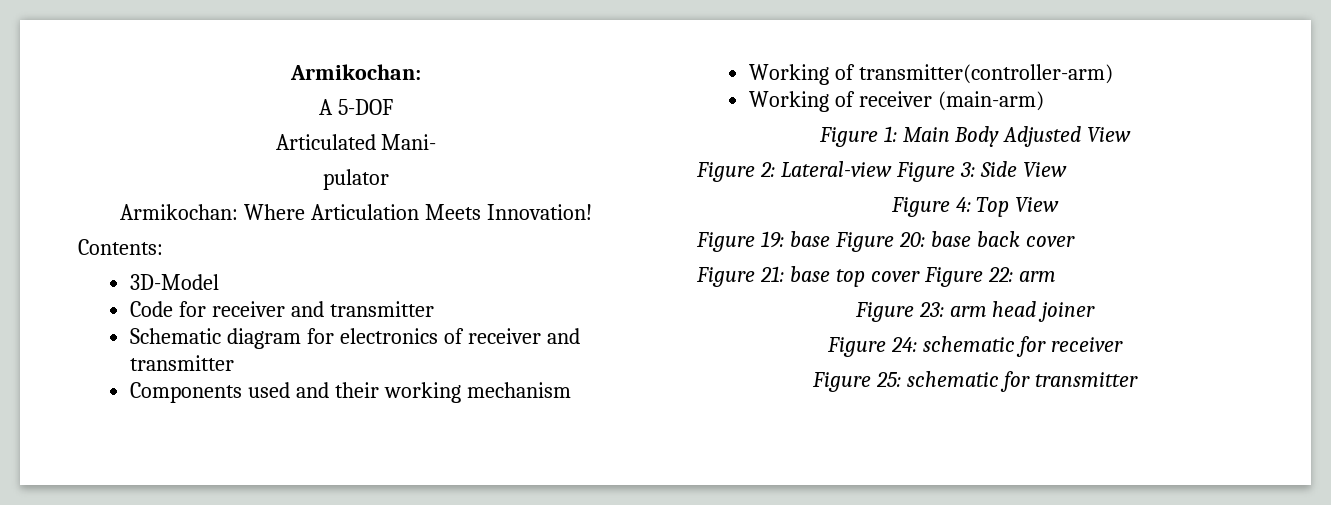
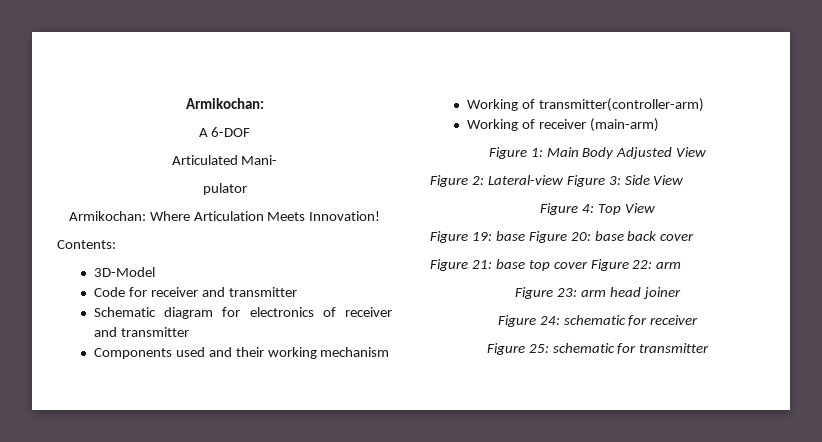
- A 5-DOF
+ A 6-DOF

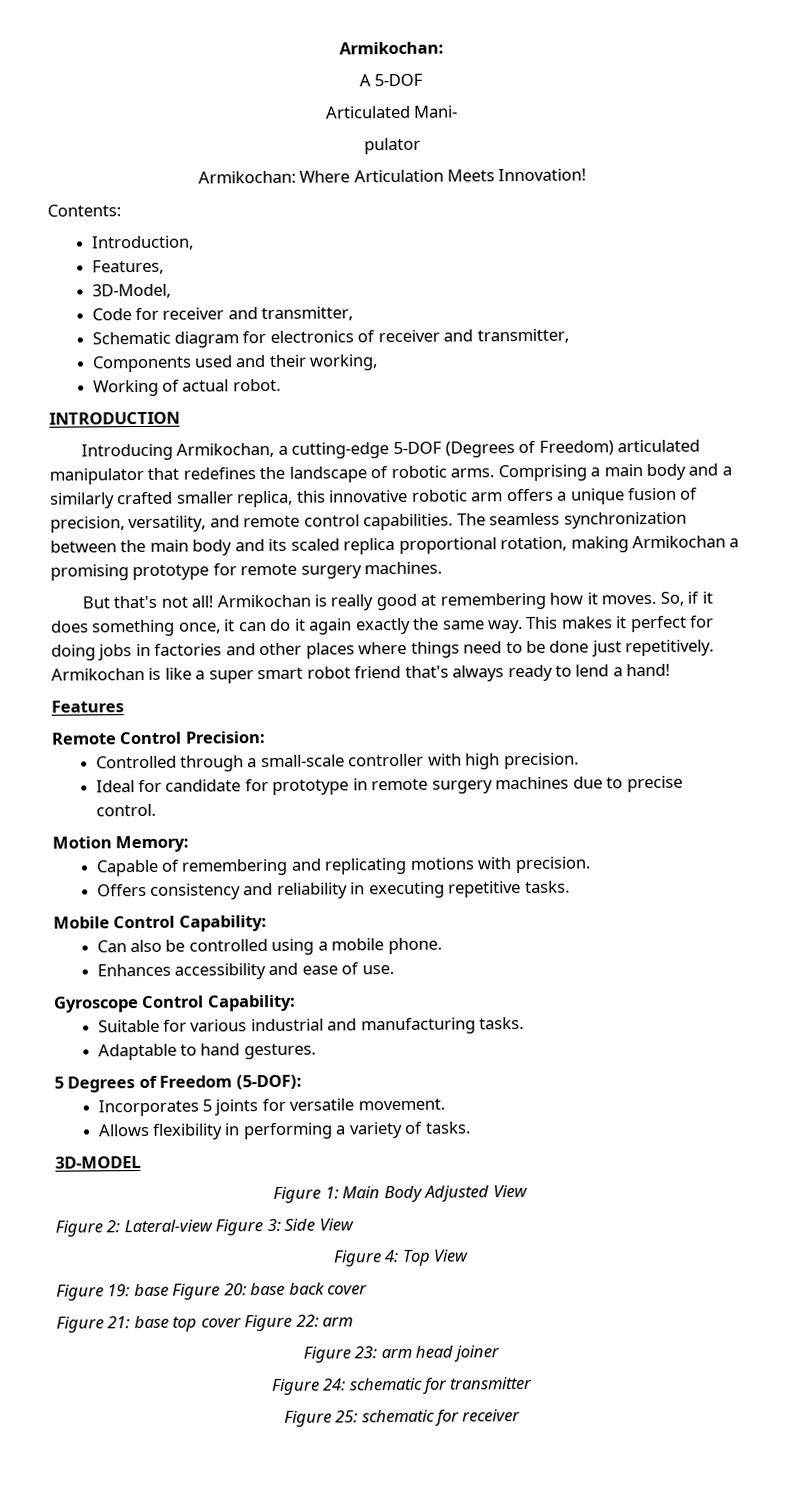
- A 6-DOF
+ A 5-DOF
- 3D-Model
+ Introduction,
+ Features,
+ 3D-Model,
- Code for receiver and transmitter
+ Code for receiver and transmitter,
- Schematic diagram for electronics of receiver and transmitter
+ Schematic diagram for electronics of receiver and transmitter,
- Components used and their working mechanism
- Working of transmitter(controller-arm)
- Working of receiver (main-arm)
+ Components used and their working,
+ Working of actual robot.
+ INTRODUCTION
+ Introducing Armikochan, a cutting-edge 5-DOF (Degrees of Freedom) articulated manipulator that redefines the landscape of robotic arms. Comprising a main body and a similarly crafted smaller replica, this innovative robotic arm offers a unique fusion of precision, versatility, and remote control capabilities. The seamless synchronization between the main body and its scaled replica proportional rotation, making Armikochan a promising prototype for remote surgery machines.
+ But that's not all! Armikochan is really good at remembering how it moves. So, if it does something once, it can do it again exactly the same way. This makes it perfect for doing jobs in factories and other places where things need to be done just repetitively. Armikochan is like a super smart robot friend that's always ready to lend a hand!
+ Features
+ Remote Control Precision:
+ Controlled through a small-scale controller with high precision.
+ Ideal for candidate for prototype in remote surgery machines due to precise control.
+ Motion Memory:
+ Capable of remembering and replicating motions with precision.
+ Offers consistency and reliability in executing repetitive tasks.
+ Mobile Control Capability:
+ Can also be controlled using a mobile phone.
+ Enhances accessibility and ease of use.
+ Gyroscope Control Capability:
+ Suitable for various industrial and manufacturing tasks.
+ Adaptable to hand gestures.
+ 5 Degrees of Freedom (5-DOF):
+ Incorporates 5 joints for versatile movement.
+ Allows flexibility in performing a variety of tasks.
+ 3D-MODEL
- Figure 24: schematic for receiver
+ Figure 24: schematic for transmitter
- Figure 25: schematic for transmitter
+ Figure 25: schematic for receiver

